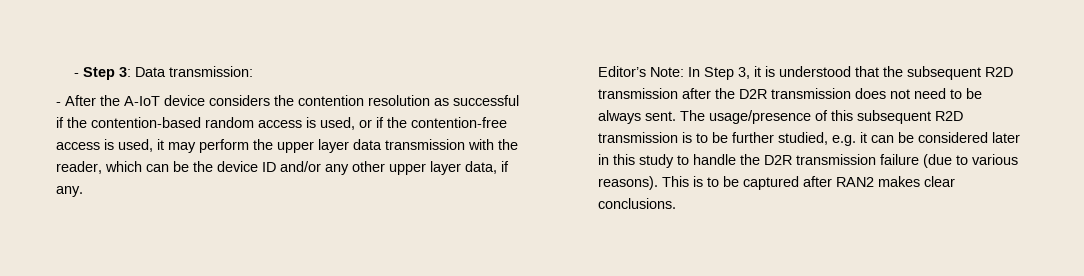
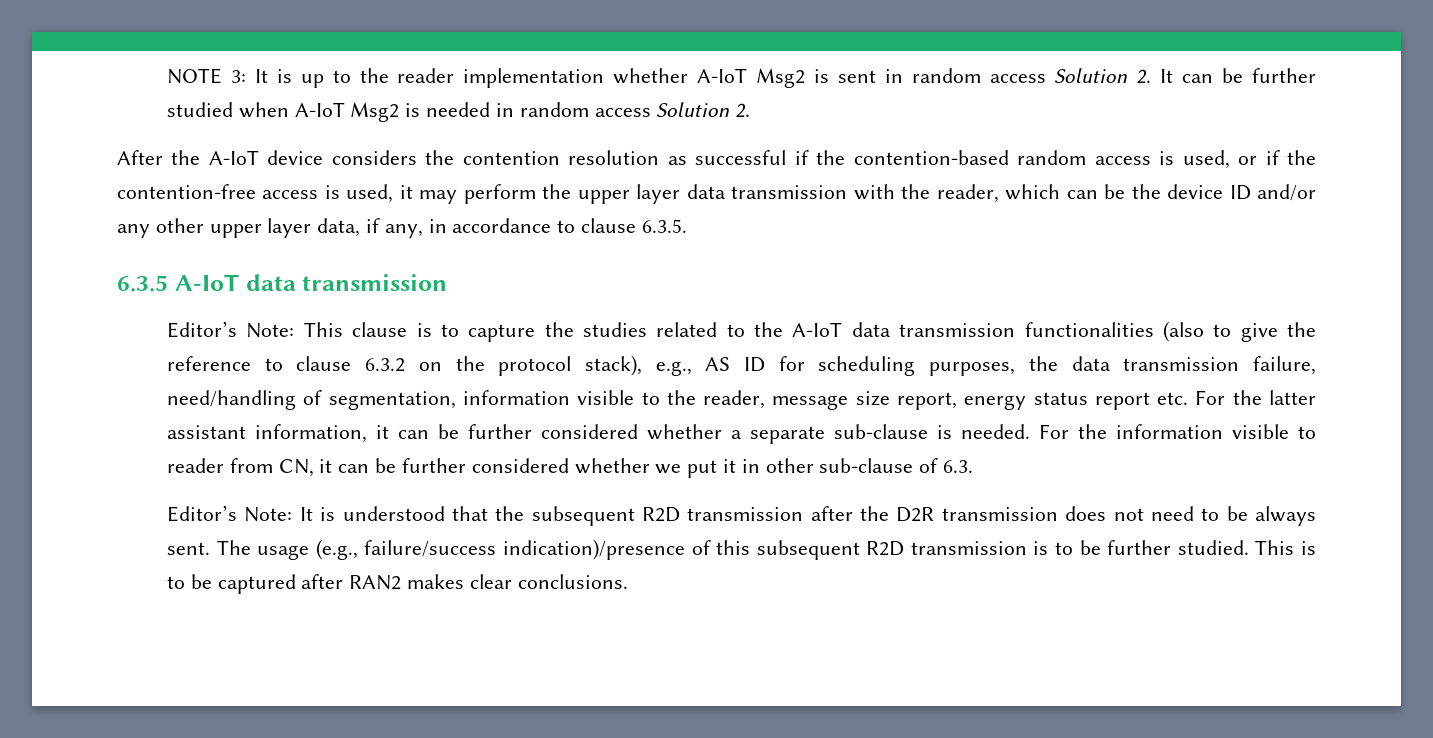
- - Step 3: Data transmission:
- - After the A-IoT device considers the contention resolution as successful if the contention-based random access is used, or if the contention-free access is used, it may perform the upper layer data transmission with the reader, which can be the device ID and/or any other upper layer data, if any.
- Editor’s Note: In Step 3, it is understood that the subsequent R2D transmission after the D2R transmission does not need to be always sent.
+ NOTE 3: It is up to the reader implementation whether A-IoT Msg2 is sent in random access Solution 2. It can be further studied when A-IoT Msg2 is needed in random access Solution 2.
+ After the A-IoT device considers the contention resolution as successful if the contention-based random access is used, or if the contention-free access is used, it may perform the upper layer data transmission with the reader, which can be the device ID and/or any other upper layer data, if any, in accordance to clause 6.3.5.
+ 6.3.5 A-IoT data transmission
+ Editor’s Note: This clause is to capture the studies related to the A-IoT data transmission functionalities (also to give the reference to clause 6.3.2 on the protocol stack), e.g., AS ID for scheduling purposes, the data transmission failure, need/handling of segmentation, information visible to the reader, message size report, energy status report etc. For the latter assistant information, it can be further considered whether a separate sub-clause is needed. For the information visible to reader from CN, it can be further considered whether we put it in other sub-clause of 6.3.
+ Editor’s Note: It is understood that the subsequent R2D transmission after the D2R transmission does not need to be always sent.
- The usage/presence of this subsequent R2D transmission is to be further studied, e.g. it can be considered later in this study to handle the D2R transmission failure (due to various reasons).
+ The usage (e.g., failure/success indication)/presence of this subsequent R2D transmission is to be further studied.

